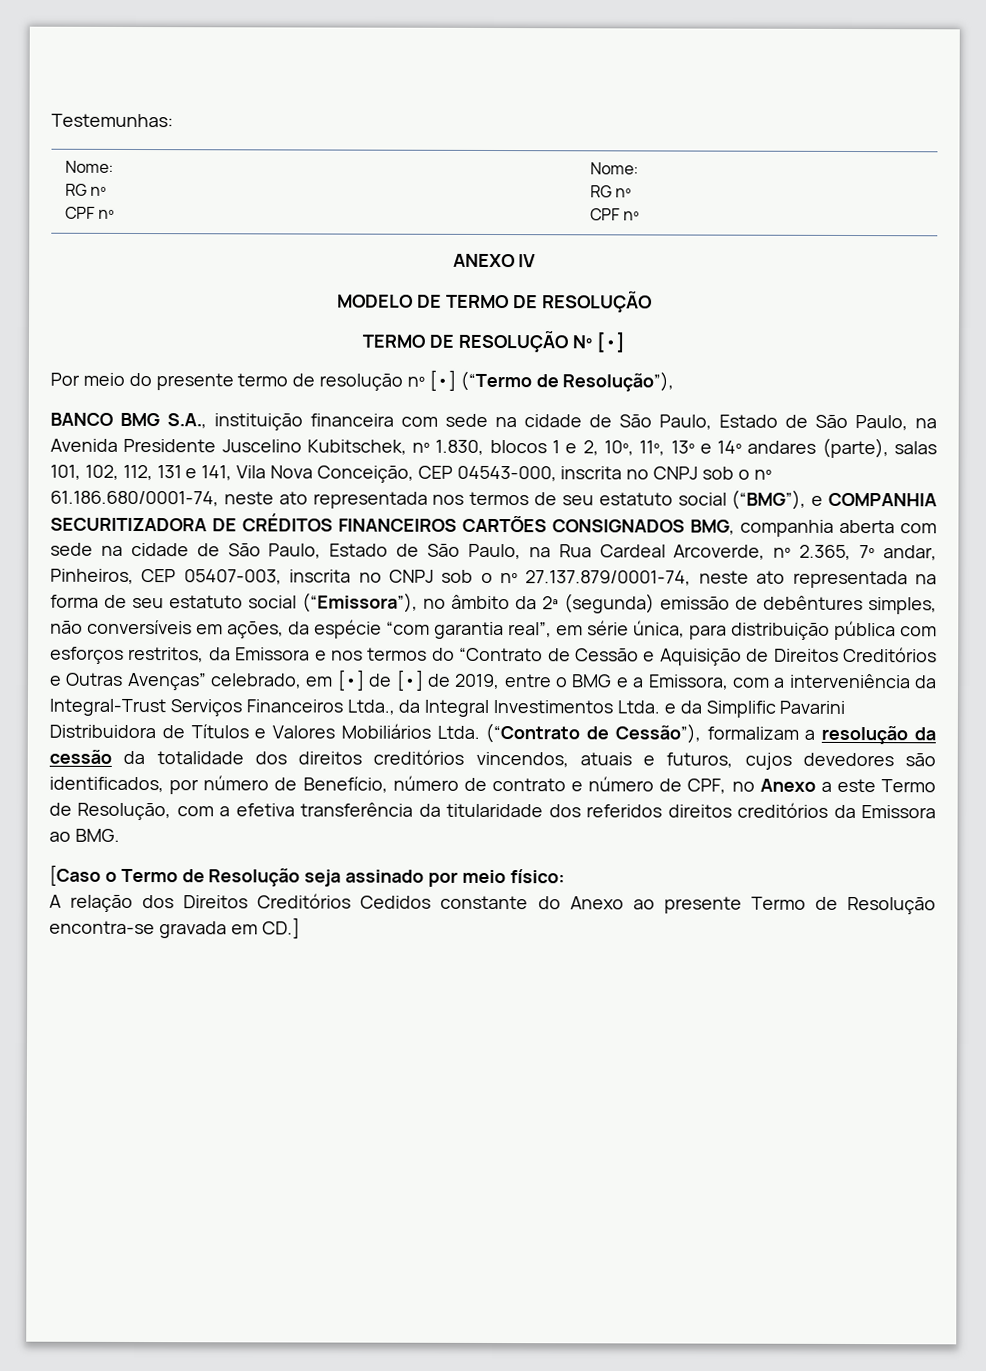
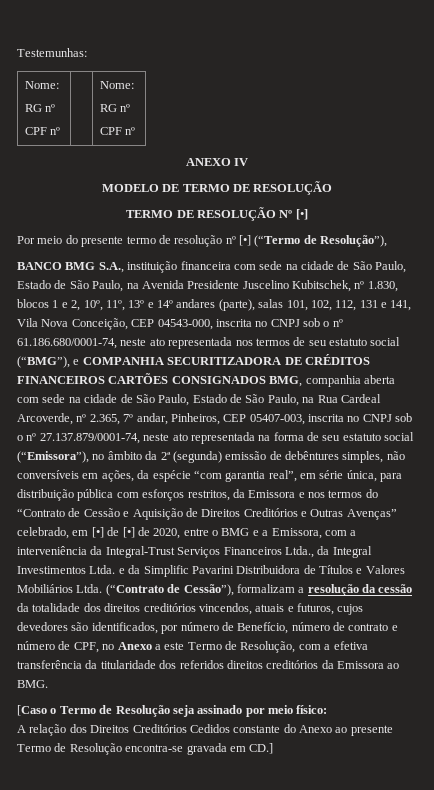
- BANCO BMG S.A., instituição financeira com sede na cidade de São Paulo, Estado de São Paulo, na Avenida Presidente Juscelino Kubitschek, nº 1.830, blocos 1 e 2, 10º, 11º, 13º e 14º andares (parte), salas 101, 102, 112, 131 e 141, Vila Nova Conceição, CEP 04543-000, inscrita no CNPJ sob o nº 61.186.680/0001-74, neste ato representada nos termos de seu estatuto social (“BMG”), e COMPANHIA SECURITIZADORA DE CRÉDITOS FINANCEIROS CARTÕES CONSIGNADOS BMG, companhia aberta com sede na cidade de São Paulo, Estado de São Paulo, na Rua Cardeal Arcoverde, nº 2.365, 7º andar, Pinheiros, CEP 05407-003, inscrita no CNPJ sob o nº 27.137.879/0001-74, neste ato representada na forma de seu estatuto social (“Emissora”), no âmbito da 2ª (segunda) emissão de debêntures simples, não conversíveis em ações, da espécie “com garantia real”, em série única, para distribuição pública com esforços restritos, da Emissora e nos termos do “Contrato de Cessão e Aquisição de Direitos Creditórios e Outras Avenças” celebrado, em [•] de [•] de 2019, entre o BMG e a Emissora, com a interveniência da Integral-Trust Serviços Financeiros Ltda., da Integral Investimentos Ltda. e da Simplific Pavarini Distribuidora de Títulos e Valores Mobiliários Ltda.
+ BANCO BMG S.A., instituição financeira com sede na cidade de São Paulo, Estado de São Paulo, na Avenida Presidente Juscelino Kubitschek, nº 1.830, blocos 1 e 2, 10º, 11º, 13º e 14º andares (parte), salas 101, 102, 112, 131 e 141, Vila Nova Conceição, CEP 04543-000, inscrita no CNPJ sob o nº 61.186.680/0001-74, neste ato representada nos termos de seu estatuto social (“BMG”), e COMPANHIA SECURITIZADORA DE CRÉDITOS FINANCEIROS CARTÕES CONSIGNADOS BMG, companhia aberta com sede na cidade de São Paulo, Estado de São Paulo, na Rua Cardeal Arcoverde, nº 2.365, 7º andar, Pinheiros, CEP 05407-003, inscrita no CNPJ sob o nº 27.137.879/0001-74, neste ato representada na forma de seu estatuto social (“Emissora”), no âmbito da 2ª (segunda) emissão de debêntures simples, não conversíveis em ações, da espécie “com garantia real”, em série única, para distribuição pública com esforços restritos, da Emissora e nos termos do “Contrato de Cessão e Aquisição de Direitos Creditórios e Outras Avenças” celebrado, em [•] de [•] de 2020, entre o BMG e a Emissora, com a interveniência da Integral-Trust Serviços Financeiros Ltda., da Integral Investimentos Ltda. e da Simplific Pavarini Distribuidora de Títulos e Valores Mobiliários Ltda.

